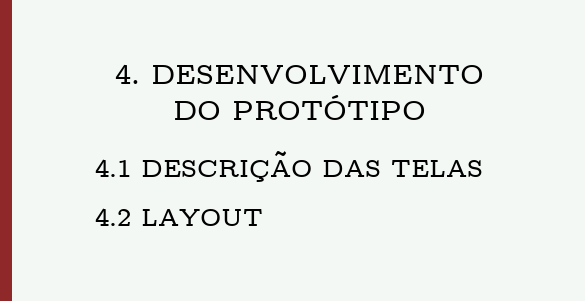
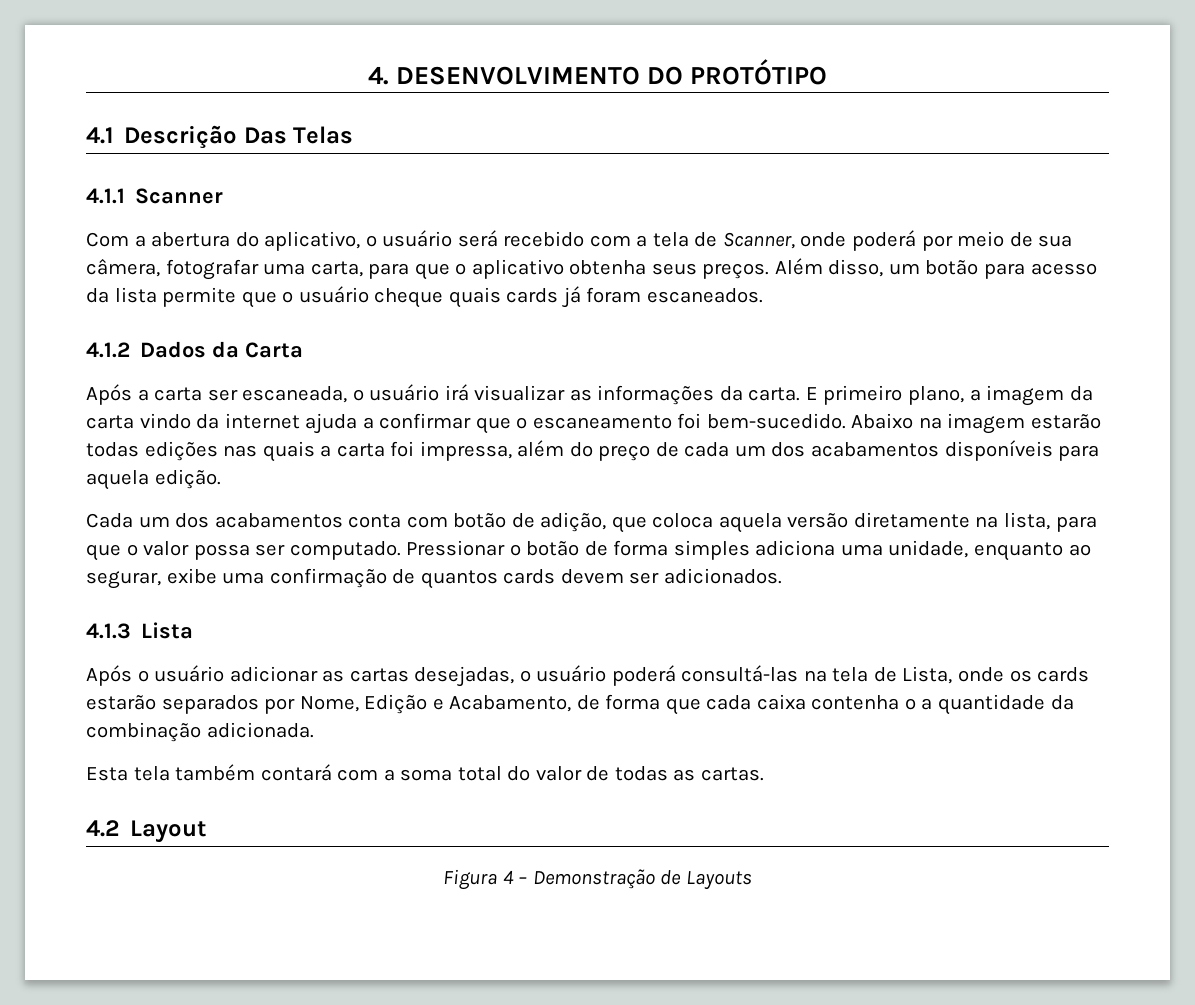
- 4.1 DESCRIÇÃO DAS TELAS
- 4.2 LAYOUT
+ 4.1 Descrição Das Telas
+ 4.1.1 Scanner
+ Com a abertura do aplicativo, o usuário será recebido com a tela de Scanner, onde poderá por meio de sua câmera, fotografar uma carta, para que o aplicativo obtenha seus preços. Além disso, um botão para acesso da lista permite que o usuário cheque quais cards já foram escaneados.
+ 4.1.2 Dados da Carta
+ Após a carta ser escaneada, o usuário irá visualizar as informações da carta. E primeiro plano, a imagem da carta vindo da internet ajuda a confirmar que o escaneamento foi bem-sucedido. Abaixo na imagem estarão todas edições nas quais a carta foi impressa, além do preço de cada um dos acabamentos disponíveis para aquela edição.
+ Cada um dos acabamentos conta com botão de adição, que coloca aquela versão diretamente na lista, para que o valor possa ser computado. Pressionar o botão de forma simples adiciona uma unidade, enquanto ao segurar, exibe uma confirmação de quantos cards devem ser adicionados.
+ 4.1.3 Lista
+ Após o usuário adicionar as cartas desejadas, o usuário poderá consultá-las na tela de Lista, onde os cards estarão separados por Nome, Edição e Acabamento, de forma que cada caixa contenha o a quantidade da combinação adicionada.
+ Esta tela também contará com a soma total do valor de todas as cartas.
+ 4.2 Layout
+ Figura 4 – Demonstração de Layouts

